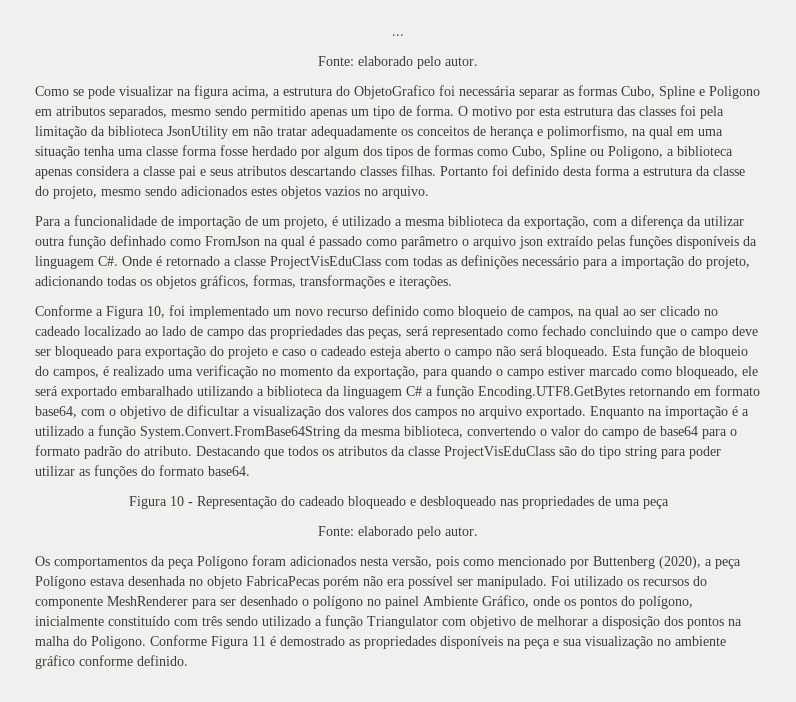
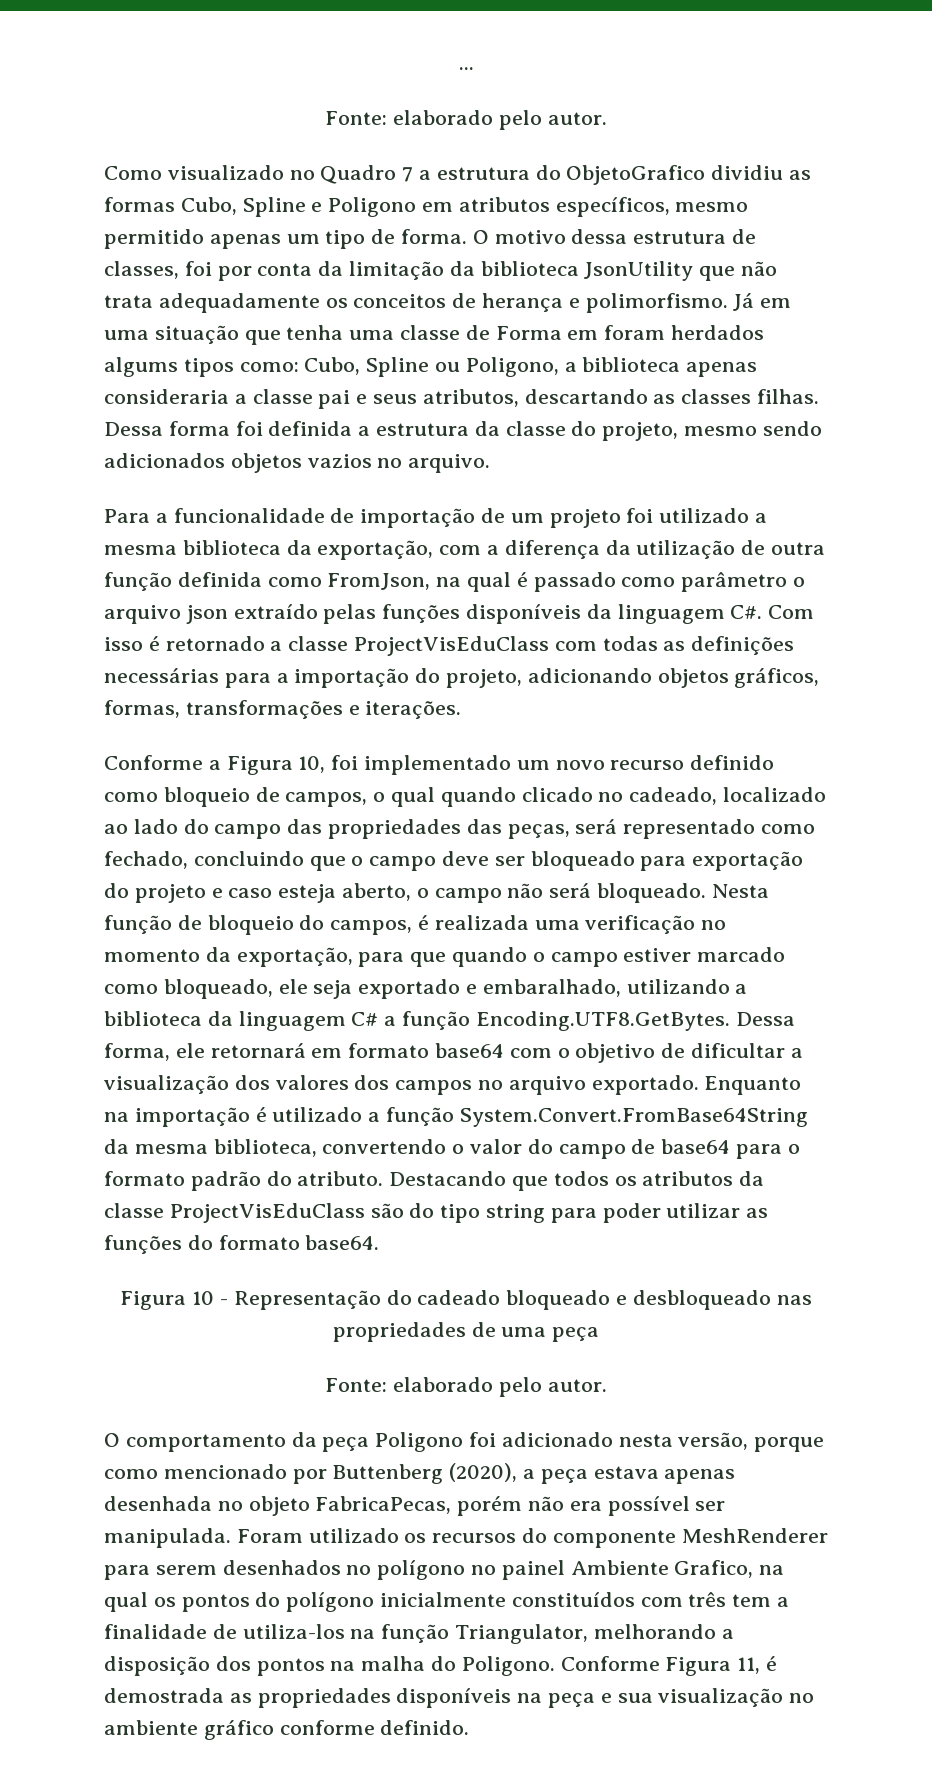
- Como se pode visualizar na figura acima, a estrutura do ObjetoGrafico foi necessária separar as formas Cubo, Spline e Poligono em atributos separados, mesmo sendo permitido apenas um tipo de forma.
+ Como visualizado no Quadro 7 a estrutura do ObjetoGrafico dividiu as formas Cubo, Spline e Poligono em atributos específicos, mesmo permitido apenas um tipo de forma.
- O motivo por esta estrutura das classes foi pela limitação da biblioteca JsonUtility em não tratar adequadamente os conceitos de herança e polimorfismo, na qual em uma situação tenha uma classe forma fosse herdado por algum dos tipos de formas como Cubo, Spline ou Poligono, a biblioteca apenas considera a classe pai e seus atributos descartando classes filhas. Portanto foi definido desta forma a estrutura da classe do projeto, mesmo sendo adicionados estes objetos vazios no arquivo.
+ O motivo dessa estrutura de classes, foi por conta da limitação da biblioteca JsonUtility que não trata adequadamente os conceitos de herança e polimorfismo. Já em uma situação que tenha uma classe de Forma em foram herdados algums tipos como: Cubo, Spline ou Poligono, a biblioteca apenas consideraria a classe pai e seus atributos, descartando as classes filhas. Dessa forma foi definida a estrutura da classe do projeto, mesmo sendo adicionados objetos vazios no arquivo.
- Para a funcionalidade de importação de um projeto, é utilizado a mesma biblioteca da exportação, com a diferença da utilizar outra função definhado como FromJson na qual é passado como parâmetro o arquivo json extraído pelas funções disponíveis da linguagem C#. Onde é retornado a classe ProjectVisEduClass com todas as definições necessário para a importação do projeto, adicionando todas os objetos gráficos, formas, transformações e iterações.
+ Para a funcionalidade de importação de um projeto foi utilizado a mesma biblioteca da exportação, com a diferença da utilização de outra função definida como FromJson, na qual é passado como parâmetro o arquivo json extraído pelas funções disponíveis da linguagem C#. Com isso é retornado a classe ProjectVisEduClass com todas as definições necessárias para a importação do projeto, adicionando objetos gráficos, formas, transformações e iterações.
- Conforme a Figura 10, foi implementado um novo recurso definido como bloqueio de campos, na qual ao ser clicado no cadeado localizado ao lado de campo das propriedades das peças, será representado como fechado concluindo que o campo deve ser bloqueado para exportação do projeto e caso o cadeado esteja aberto o campo não será bloqueado.
+ Conforme a Figura 10, foi implementado um novo recurso definido como bloqueio de campos, o qual quando clicado no cadeado, localizado ao lado do campo das propriedades das peças, será representado como fechado, concluindo que o campo deve ser bloqueado para exportação do projeto e caso esteja aberto, o campo não será bloqueado.
- Esta função de bloqueio do campos, é realizado uma verificação no momento da exportação, para quando o campo estiver marcado como bloqueado, ele será exportado embaralhado utilizando a biblioteca da linguagem C# a função Encoding.UTF8.GetBytes retornando em formato base64, com o objetivo de dificultar a visualização dos valores dos campos no arquivo exportado.
+ Nesta função de bloqueio do campos, é realizada uma verificação no momento da exportação, para que quando o campo estiver marcado como bloqueado, ele seja exportado e embaralhado, utilizando a biblioteca da linguagem C# a função Encoding.UTF8.GetBytes. Dessa forma, ele retornará em formato base64 com o objetivo de dificultar a visualização dos valores dos campos no arquivo exportado.
- Enquanto na importação é a utilizado a função System.Convert.FromBase64String da mesma biblioteca, convertendo o valor do campo de base64 para o formato padrão do atributo.
+ Enquanto na importação é utilizado a função System.Convert.FromBase64String da mesma biblioteca, convertendo o valor do campo de base64 para o formato padrão do atributo.
- Os comportamentos da peça Polígono foram adicionados nesta versão, pois como mencionado por Buttenberg (2020), a peça Polígono estava desenhada no objeto FabricaPecas porém não era possível ser manipulado. Foi utilizado os recursos do componente MeshRenderer para ser desenhado o polígono no painel Ambiente Gráfico, onde os pontos do polígono, inicialmente constituído com três sendo utilizado a função Triangulator com objetivo de melhorar a disposição dos pontos na malha do Poligono.
+ O comportamento da peça Poligono foi adicionado nesta versão, porque como mencionado por Buttenberg (2020), a peça estava apenas desenhada no objeto FabricaPecas, porém não era possível ser manipulada. Foram utilizado os recursos do componente MeshRenderer para serem desenhados no polígono no painel Ambiente Grafico, na qual os pontos do polígono inicialmente constituídos com três tem a finalidade de utiliza-los na função Triangulator, melhorando a disposição dos pontos na malha do Poligono.
- Conforme Figura 11 é demostrado as propriedades disponíveis na peça e sua visualização no ambiente gráfico conforme definido.
+ Conforme Figura 11, é demostrada as propriedades disponíveis na peça e sua visualização no ambiente gráfico conforme definido.

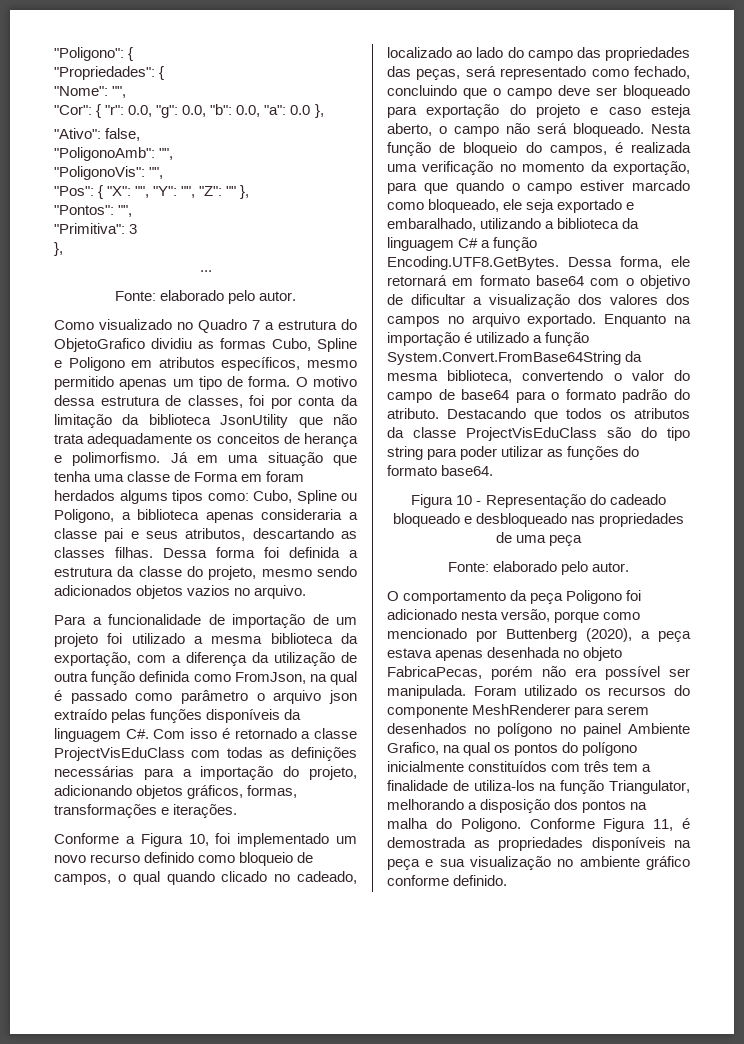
+ "Poligono": {
+ "Propriedades": {
+ "Nome": "",
+ "Cor": { "r": 0.0, "g": 0.0, "b": 0.0, "a": 0.0 },
+ "Ativo": false,
+ "PoligonoAmb": "",
+ "PoligonoVis": "",
+ "Pos": { "X": "", "Y": "", "Z": "" },
+ "Pontos": "",
+ "Primitiva": 3
+ },

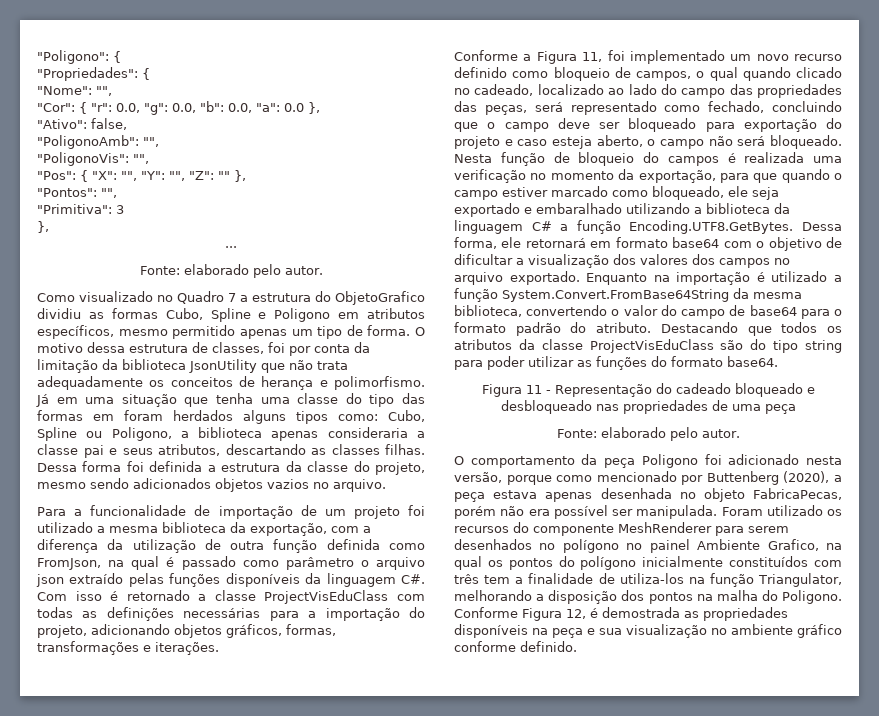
- Já em uma situação que tenha uma classe de Forma em foram herdados algums tipos como: Cubo, Spline ou Poligono, a biblioteca apenas consideraria a classe pai e seus atributos, descartando as classes filhas.
+ Já em uma situação que tenha uma classe do tipo das formas em foram herdados alguns tipos como: Cubo, Spline ou Poligono, a biblioteca apenas consideraria a classe pai e seus atributos, descartando as classes filhas.
- Conforme a Figura 10, foi implementado um novo recurso definido como bloqueio de campos, o qual quando clicado no cadeado, localizado ao lado do campo das propriedades das peças, será representado como fechado, concluindo que o campo deve ser bloqueado para exportação do projeto e caso esteja aberto, o campo não será bloqueado.
+ Conforme a Figura 11, foi implementado um novo recurso definido como bloqueio de campos, o qual quando clicado no cadeado, localizado ao lado do campo das propriedades das peças, será representado como fechado, concluindo que o campo deve ser bloqueado para exportação do projeto e caso esteja aberto, o campo não será bloqueado.
- Nesta função de bloqueio do campos, é realizada uma verificação no momento da exportação, para que quando o campo estiver marcado como bloqueado, ele seja exportado e embaralhado, utilizando a biblioteca da linguagem C# a função Encoding.UTF8.GetBytes. Dessa forma, ele retornará em formato base64 com o objetivo de dificultar a visualização dos valores dos campos no arquivo exportado.
+ Nesta função de bloqueio do campos é realizada uma verificação no momento da exportação, para que quando o campo estiver marcado como bloqueado, ele seja exportado e embaralhado utilizando a biblioteca da linguagem C# a função Encoding.UTF8.GetBytes. Dessa forma, ele retornará em formato base64 com o objetivo de dificultar a visualização dos valores dos campos no arquivo exportado.
- Figura 10 - Representação do cadeado bloqueado e desbloqueado nas propriedades de uma peça
+ Figura 11 - Representação do cadeado bloqueado e desbloqueado nas propriedades de uma peça
- Conforme Figura 11, é demostrada as propriedades disponíveis na peça e sua visualização no ambiente gráfico conforme definido.
+ Conforme Figura 12, é demostrada as propriedades disponíveis na peça e sua visualização no ambiente gráfico conforme definido.

